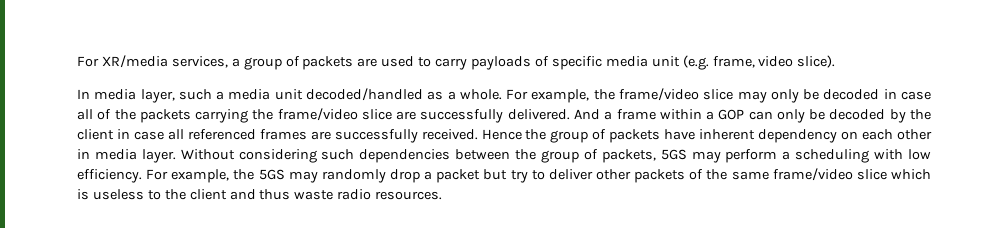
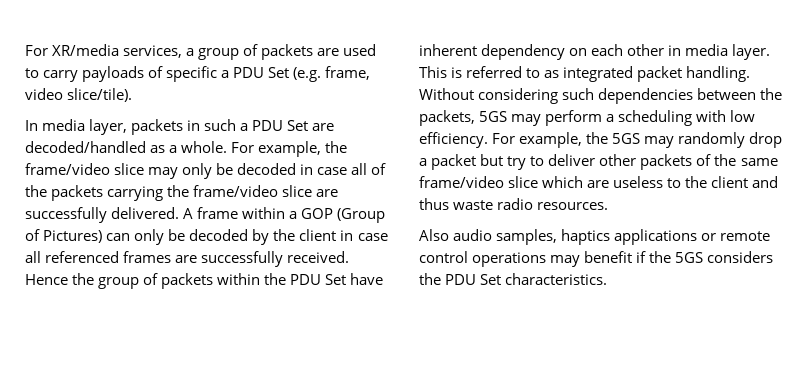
- For XR/media services, a group of packets are used to carry payloads of specific media unit (e.g. frame, video slice).
+ For XR/media services, a group of packets are used to carry payloads of specific a PDU Set (e.g. frame, video slice/tile).
- In media layer, such a media unit decoded/handled as a whole.
+ In media layer, packets in such a PDU Set are decoded/handled as a whole.
- And a frame within a GOP can only be decoded by the client in case all referenced frames are successfully received.
+ A frame within a GOP (Group of Pictures) can only be decoded by the client in case all referenced frames are successfully received.
- Hence the group of packets have inherent dependency on each other in media layer.
+ Hence the group of packets within the PDU Set have inherent dependency on each other in media layer.
+ This is referred to as integrated packet handling.
- Without considering such dependencies between the group of packets, 5GS may perform a scheduling with low efficiency.
+ Without considering such dependencies between the packets, 5GS may perform a scheduling with low efficiency.
- For example, the 5GS may randomly drop a packet but try to deliver other packets of the same frame/video slice which is useless to the client and thus waste radio resources.
+ For example, the 5GS may randomly drop a packet but try to deliver other packets of the same frame/video slice which are useless to the client and thus waste radio resources.
+ Also audio samples, haptics applications or remote control operations may benefit if the 5GS considers the PDU Set characteristics.

